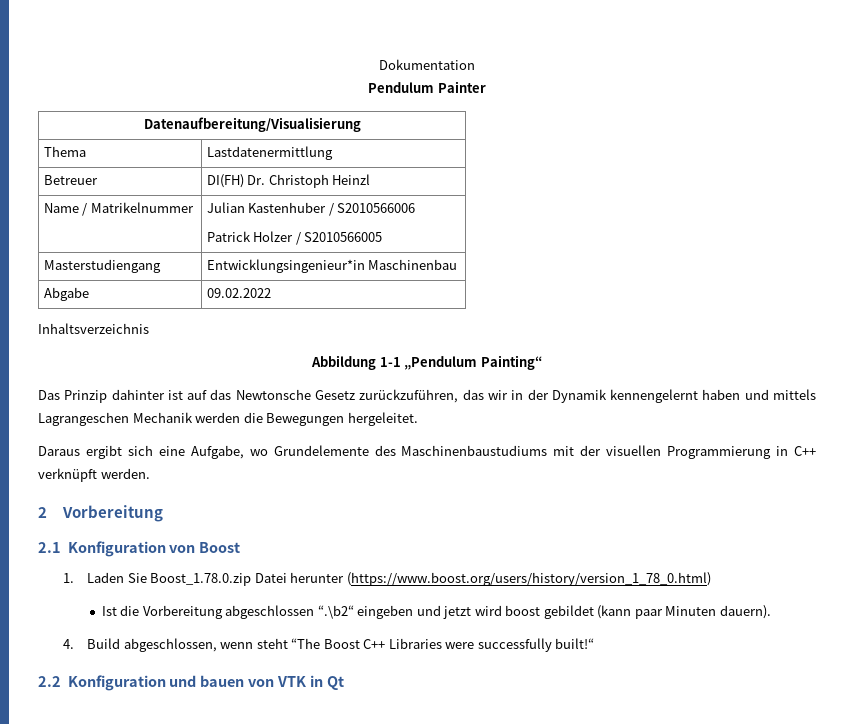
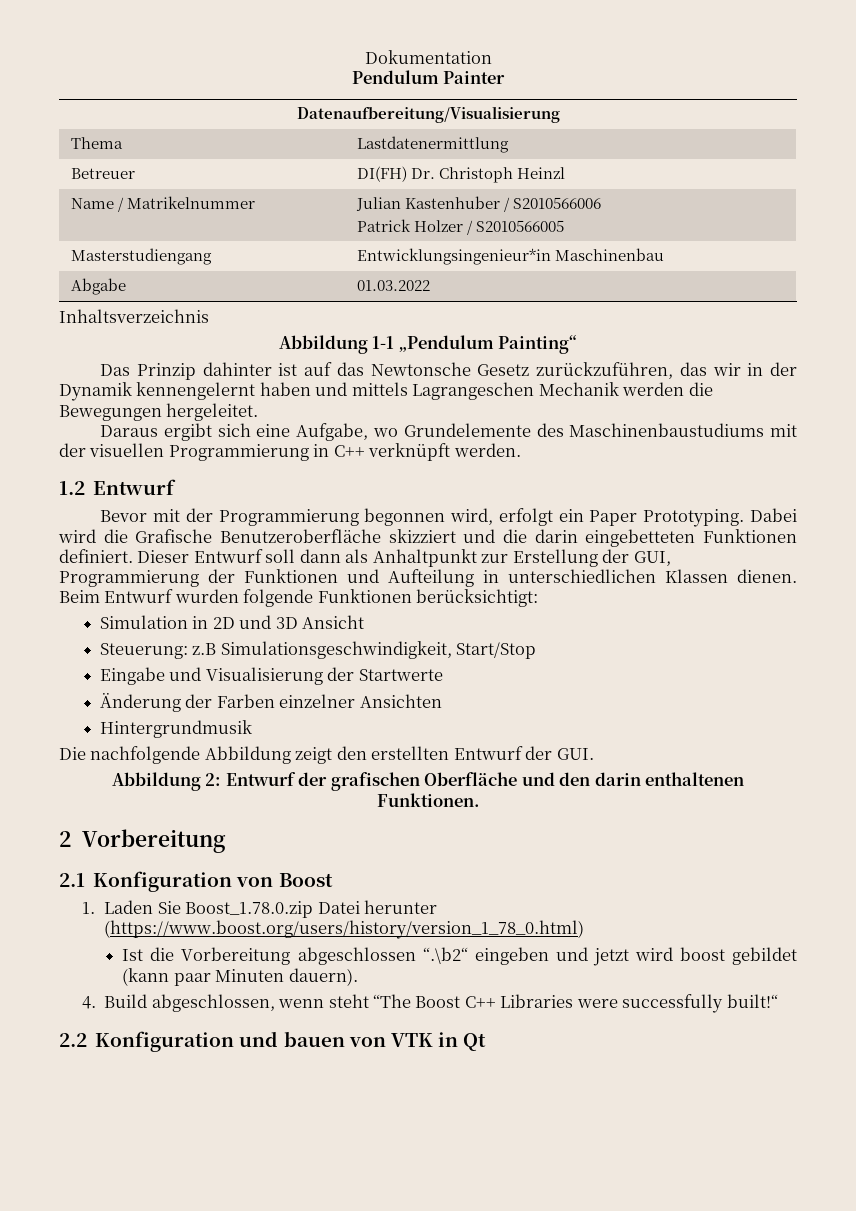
- Abgabe | 09.02.2022
+ Abgabe | 01.03.2022
+ 1.2 Entwurf
+ Bevor mit der Programmierung begonnen wird, erfolgt ein Paper Prototyping. Dabei wird die Grafische Benutzeroberfläche skizziert und die darin eingebetteten Funktionen definiert. Dieser Entwurf soll dann als Anhaltpunkt zur Erstellung der GUI, Programmierung der Funktionen und Aufteilung in unterschiedlichen Klassen dienen. Beim Entwurf wurden folgende Funktionen berücksichtigt:
+ Simulation in 2D und 3D Ansicht
+ Steuerung: z.B Simulationsgeschwindigkeit, Start/Stop
+ Eingabe und Visualisierung der Startwerte
+ Änderung der Farben einzelner Ansichten
+ Hintergrundmusik
+ Die nachfolgende Abbildung zeigt den erstellten Entwurf der GUI.
+ Abbildung 2: Entwurf der grafischen Oberfläche und den darin enthaltenen Funktionen.

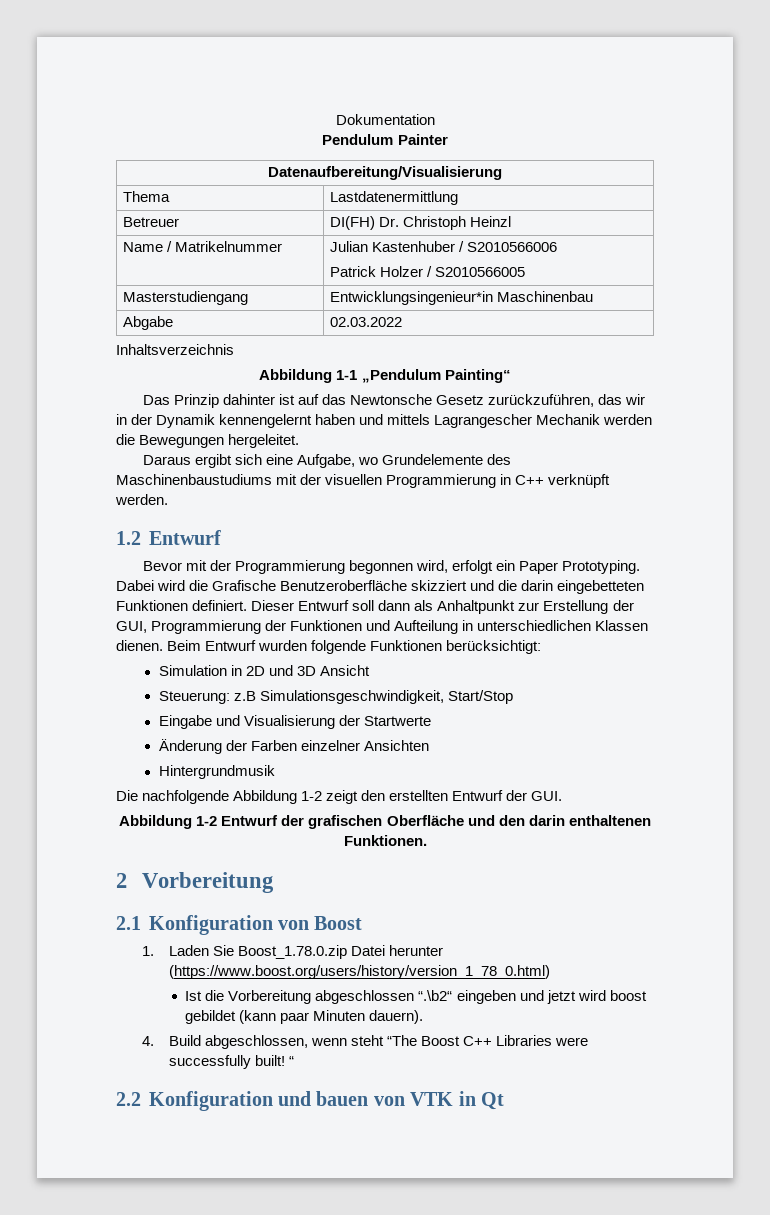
- Abgabe | 01.03.2022
+ Abgabe | 02.03.2022
- Das Prinzip dahinter ist auf das Newtonsche Gesetz zurückzuführen, das wir in der Dynamik kennengelernt haben und mittels Lagrangeschen Mechanik werden die Bewegungen hergeleitet.
+ Das Prinzip dahinter ist auf das Newtonsche Gesetz zurückzuführen, das wir in der Dynamik kennengelernt haben und mittels Lagrangescher Mechanik werden die Bewegungen hergeleitet.
- Die nachfolgende Abbildung zeigt den erstellten Entwurf der GUI.
+ Die nachfolgende Abbildung 1-2 zeigt den erstellten Entwurf der GUI.
- Abbildung 2: Entwurf der grafischen Oberfläche und den darin enthaltenen Funktionen.
+ Abbildung 1-2 Entwurf der grafischen Oberfläche und den darin enthaltenen Funktionen.
- 4. Build abgeschlossen, wenn steht “The Boost C++ Libraries were successfully built!“
+ 4. Build abgeschlossen, wenn steht “The Boost C++ Libraries were successfully built! “

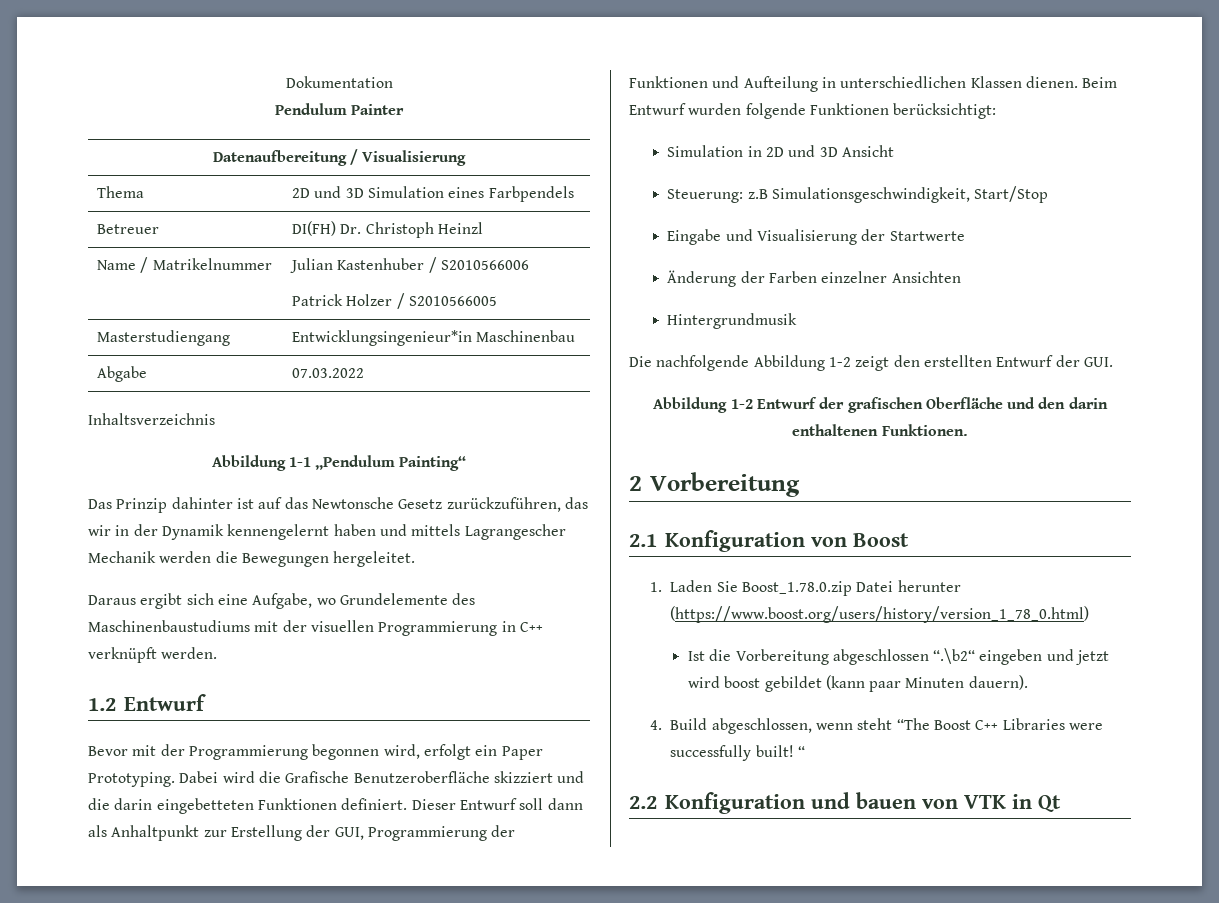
- Datenaufbereitung/Visualisierung
- Thema | Lastdatenermittlung
+ Datenaufbereitung / Visualisierung
+ Thema | 2D und 3D Simulation eines Farbpendels
- Abgabe | 02.03.2022
+ Abgabe | 07.03.2022

